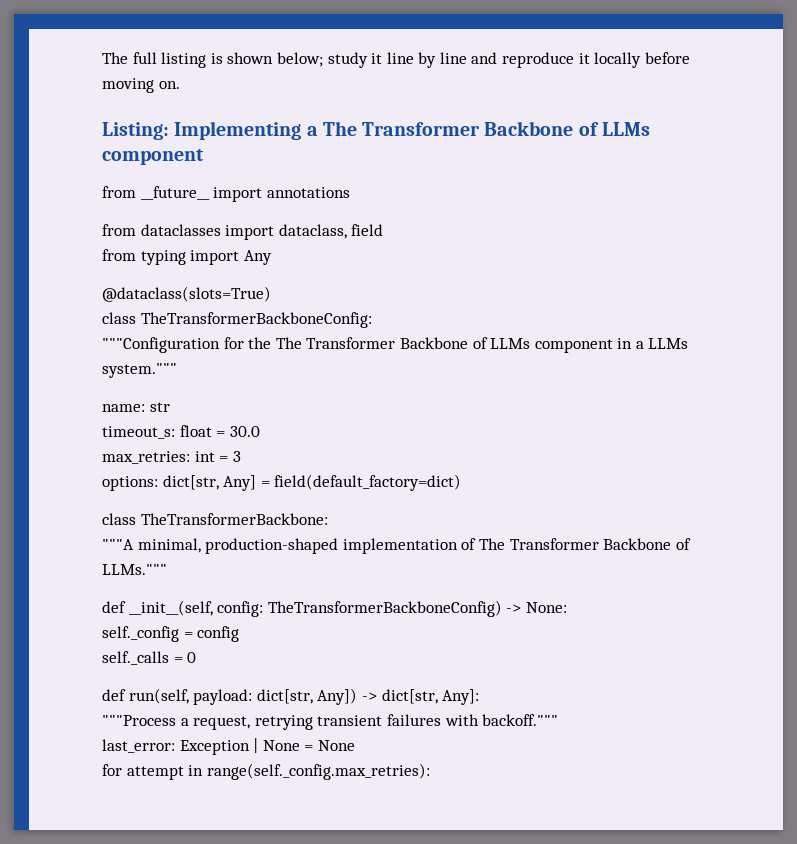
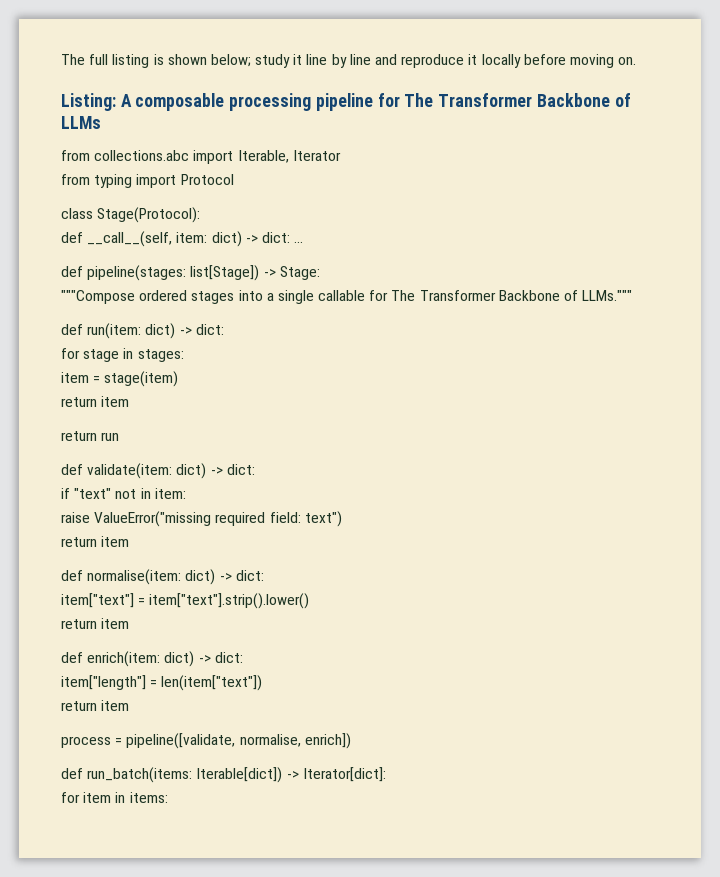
- Listing: Implementing a The Transformer Backbone of LLMs component
- from __future__ import annotations
- from dataclasses import dataclass, field
+ Listing: A composable processing pipeline for The Transformer Backbone of LLMs
+ from collections.abc import Iterable, Iterator
- from typing import Any
- @dataclass(slots=True)
- class TheTransformerBackboneConfig:
- """Configuration for the The Transformer Backbone of LLMs component in a LLMs system."""
- name: str
- timeout_s: float = 30.0
- max_retries: int = 3
- options: dict[str, Any] = field(default_factory=dict)
- class TheTransformerBackbone:
- """A minimal, production-shaped implementation of The Transformer Backbone of LLMs."""
+ from typing import Protocol
+ class Stage(Protocol):
+ def __call__(self, item: dict) -> dict: ...
+ def pipeline(stages: list[Stage]) -> Stage:
+ """Compose ordered stages into a single callable for The Transformer Backbone of LLMs."""
- def __init__(self, config: TheTransformerBackboneConfig) -> None:
- self._config = config
- self._calls = 0
- def run(self, payload: dict[str, Any]) -> dict[str, Any]:
- """Process a request, retrying transient failures with backoff."""
- last_error: Exception | None = None
- for attempt in range(self._config.max_retries):
+ def run(item: dict) -> dict:
+ for stage in stages:
+ item = stage(item)
+ return item
+ return run
+ def validate(item: dict) -> dict:
+ if "text" not in item:
+ raise ValueError("missing required field: text")
+ return item
+ def normalise(item: dict) -> dict:
+ item["text"] = item["text"].strip().lower()
+ return item
+ def enrich(item: dict) -> dict:
+ item["length"] = len(item["text"])
+ return item
+ process = pipeline([validate, normalise, enrich])
+ def run_batch(items: Iterable[dict]) -> Iterator[dict]:
+ for item in items:

